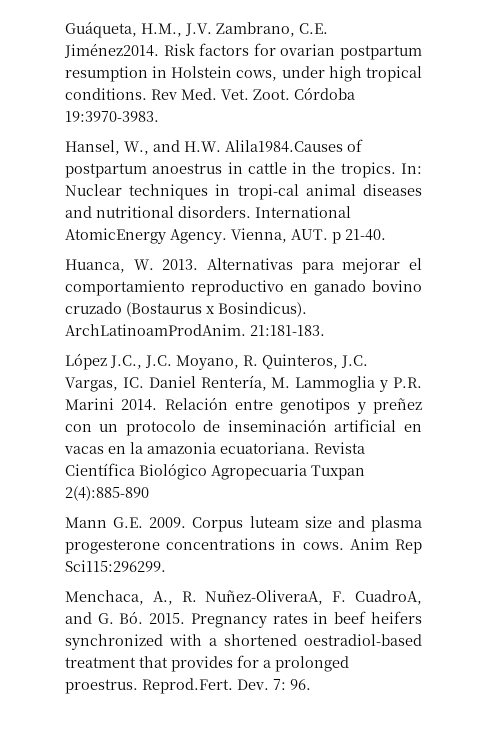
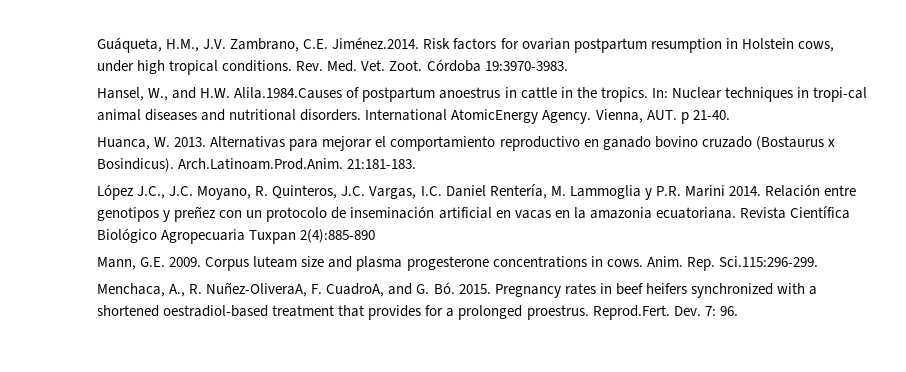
- Guáqueta, H.M., J.V. Zambrano, C.E. Jiménez2014. Risk factors for ovarian postpartum resumption in Holstein cows, under high tropical conditions.
+ Guáqueta, H.M., J.V. Zambrano, C.E. Jiménez.2014. Risk factors for ovarian postpartum resumption in Holstein cows, under high tropical conditions.
- Rev Med. Vet. Zoot.
+ Rev. Med. Vet. Zoot.
- Hansel, W., and H.W. Alila1984.Causes of postpartum anoestrus in cattle in the tropics.
+ Hansel, W., and H.W. Alila.1984.Causes of postpartum anoestrus in cattle in the tropics.
- ArchLatinoamProdAnim. 21:181-183.
+ Arch.Latinoam.Prod.Anim. 21:181-183.
- López J.C., J.C. Moyano, R. Quinteros, J.C. Vargas, IC. Daniel Rentería, M. Lammoglia y P.R. Marini 2014.
+ López J.C., J.C. Moyano, R. Quinteros, J.C. Vargas, I.C. Daniel Rentería, M. Lammoglia y P.R. Marini 2014.
- Mann G.E. 2009.
+ Mann, G.E. 2009.
- Anim Rep Sci115:296299.
+ Anim. Rep. Sci.115:296-299.

